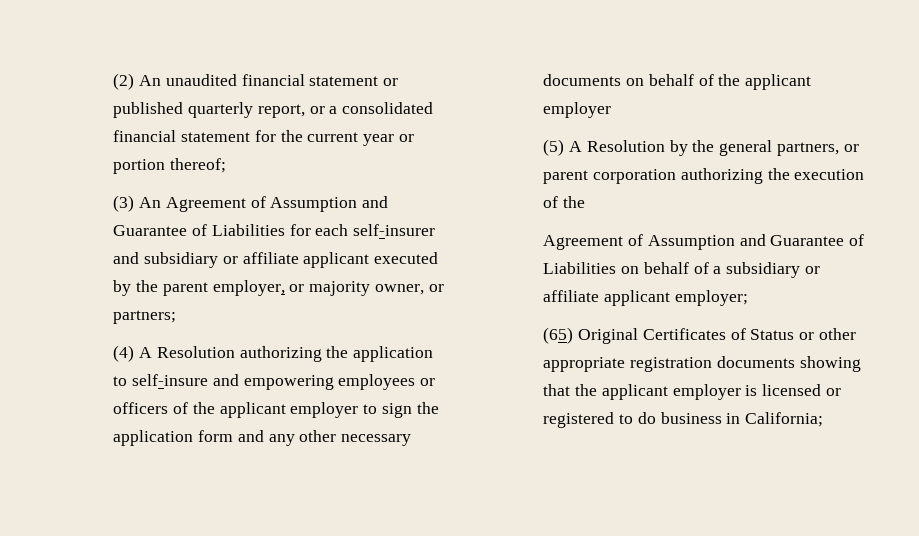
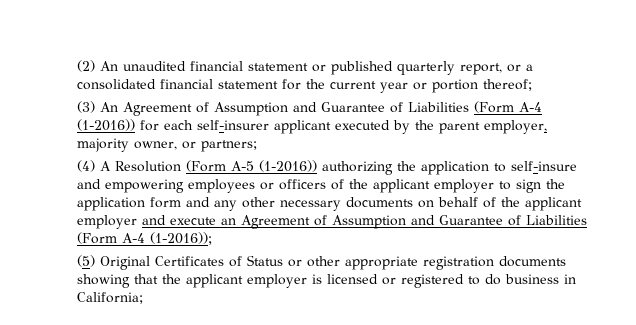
- (3) An Agreement of Assumption and Guarantee of Liabilities for each self-insurer and subsidiary or affiliate applicant executed by the parent employer, or majority owner, or partners;
+ (3) An Agreement of Assumption and Guarantee of Liabilities (Form A-4 (1-2016)) for each self-insurer applicant executed by the parent employer, majority owner, or partners;
- (4) A Resolution authorizing the application to self-insure and empowering employees or officers of the applicant employer to sign the application form and any other necessary documents on behalf of the applicant employer
- (5) A Resolution by the general partners, or parent corporation authorizing the execution of the
- Agreement of Assumption and Guarantee of Liabilities on behalf of a subsidiary or affiliate applicant employer;
- (65) Original Certificates of Status or other appropriate registration documents showing that the applicant employer is licensed or registered to do business in California;
+ (4) A Resolution (Form A-5 (1-2016)) authorizing the application to self-insure and empowering employees or officers of the applicant employer to sign the application form and any other necessary documents on behalf of the applicant employer and execute an Agreement of Assumption and Guarantee of Liabilities (Form A-4 (1-2016));
+ (5) Original Certificates of Status or other appropriate registration documents showing that the applicant employer is licensed or registered to do business in California;

